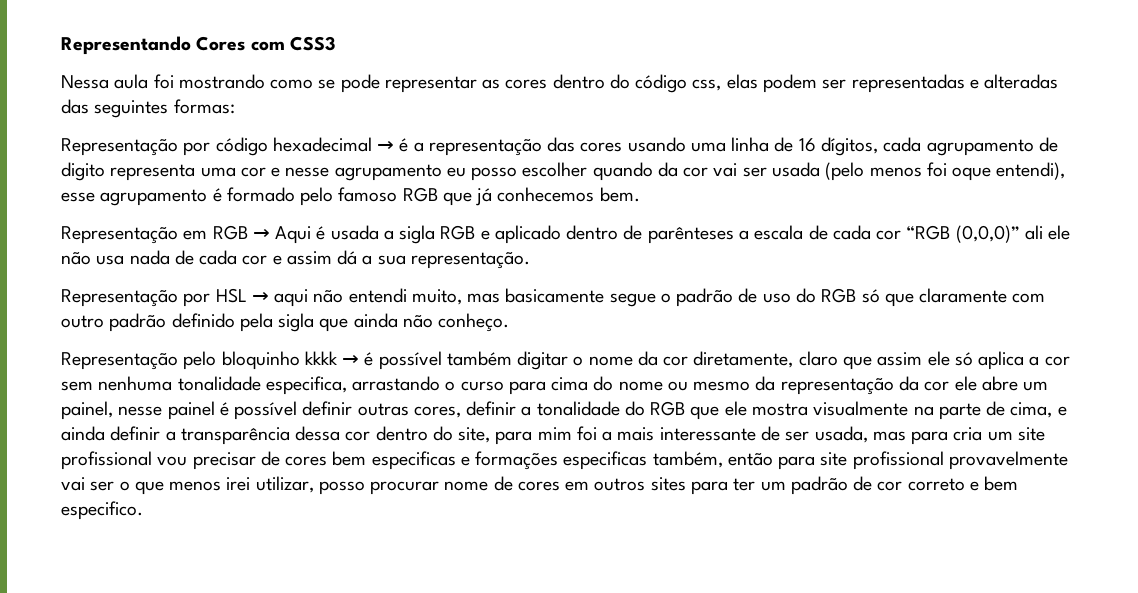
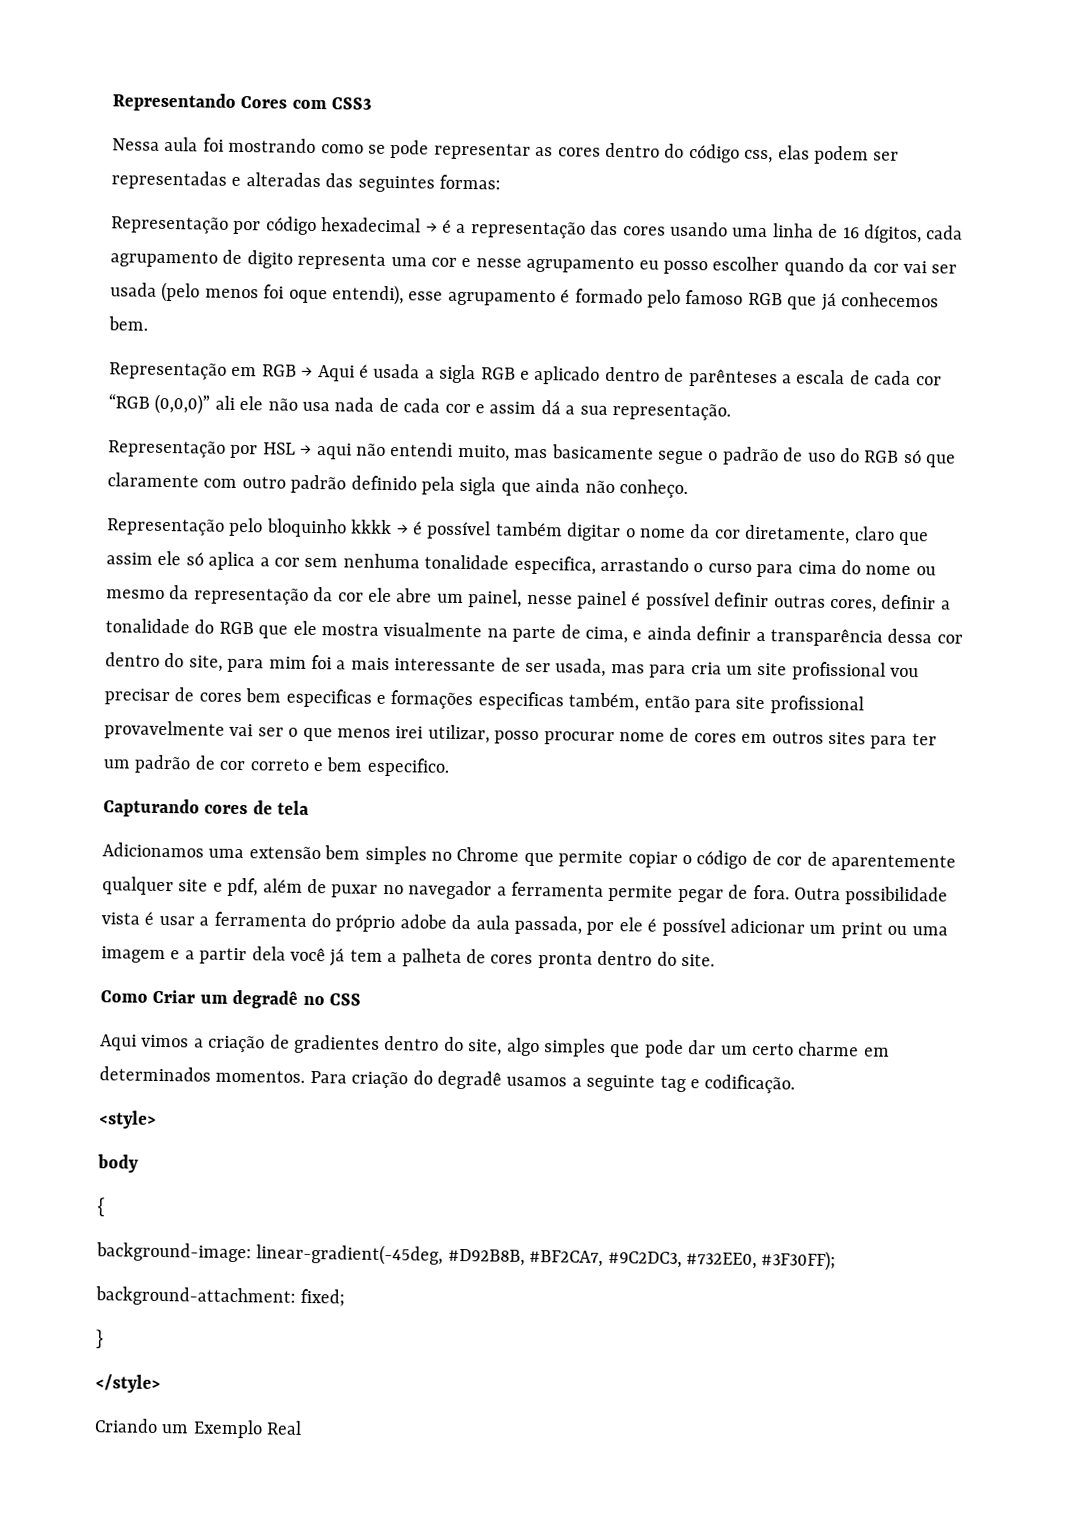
+ Capturando cores de tela
+ Adicionamos uma extensão bem simples no Chrome que permite copiar o código de cor de aparentemente qualquer site e pdf, além de puxar no navegador a ferramenta permite pegar de fora. Outra possibilidade vista é usar a ferramenta do próprio adobe da aula passada, por ele é possível adicionar um print ou uma imagem e a partir dela você já tem a palheta de cores pronta dentro do site.
+ Como Criar um degradê no CSS
+ Aqui vimos a criação de gradientes dentro do site, algo simples que pode dar um certo charme em determinados momentos. Para criação do degradê usamos a seguinte tag e codificação.
+ <style>
+ body
+ {
+ background-image: linear-gradient(-45deg, #D92B8B, #BF2CA7, #9C2DC3, #732EE0, #3F30FF);
+ background-attachment: fixed;
+ }
+ </style>
+ Criando um Exemplo Real

